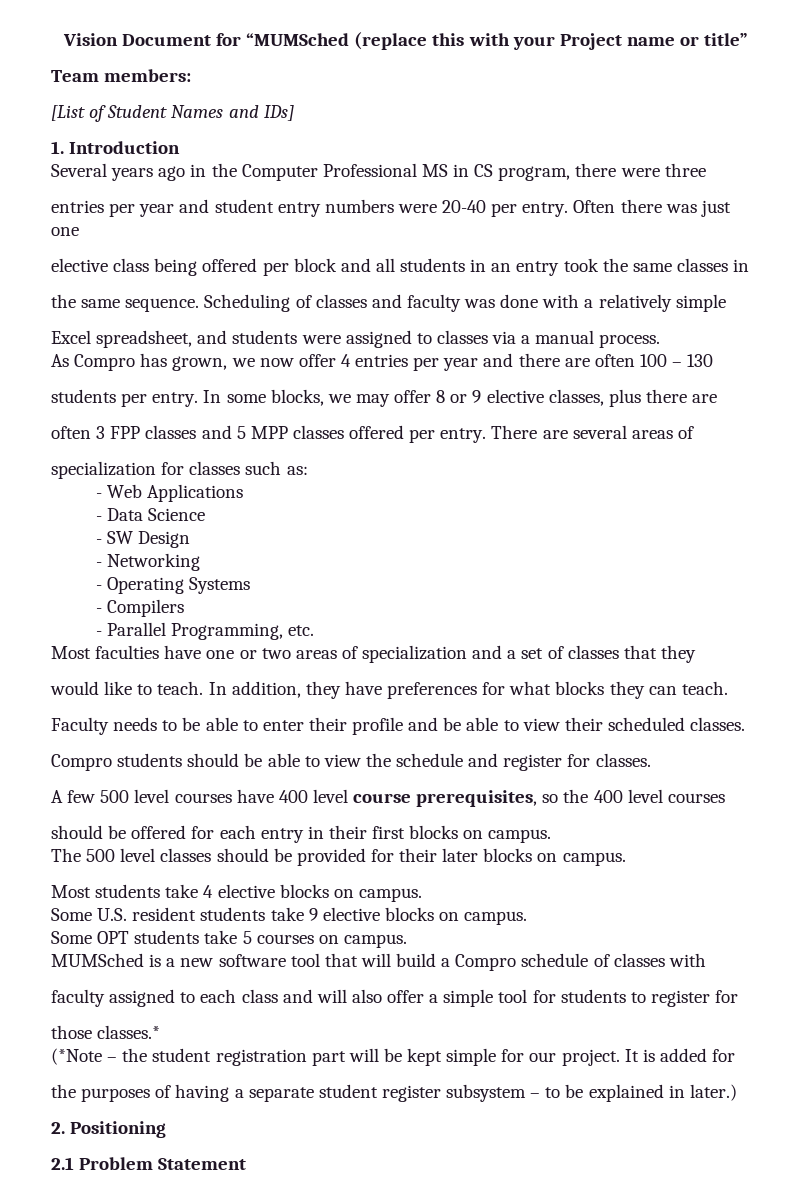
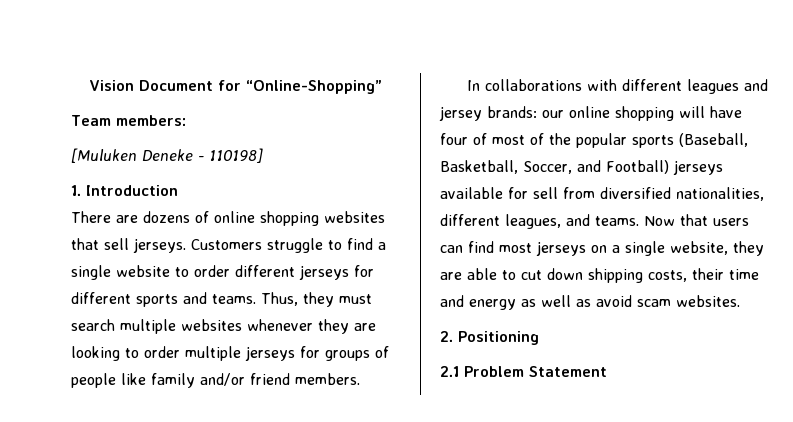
- Vision Document for “MUMSched (replace this with your Project name or title”
+ Vision Document for “Online-Shopping”
  Team members:
- [List of Student Names and IDs]
+ [Muluken Deneke - 110198]
  1. Introduction
- Several years ago in the Computer Professional MS in CS program, there were three
- entries per year and student entry numbers were 20-40 per entry. Often there was just one
- elective class being offered per block and all students in an entry took the same classes in
- the same sequence. Scheduling of classes and faculty was done with a relatively simple
- Excel spreadsheet, and students were assigned to classes via a manual process.
- As Compro has grown, we now offer 4 entries per year and there are often 100 – 130
- students per entry. In some blocks, we may offer 8 or 9 elective classes, plus there are
- often 3 FPP classes and 5 MPP classes offered per entry. There are several areas of
- specialization for classes such as:
- - Web Applications
- - Data Science
- - SW Design
- - Networking
- - Operating Systems
- - Compilers
- - Parallel Programming, etc.
- Most faculties have one or two areas of specialization and a set of classes that they
- would like to teach. In addition, they have preferences for what blocks they can teach.
- Faculty needs to be able to enter their profile and be able to view their scheduled classes.
- Compro students should be able to view the schedule and register for classes.
- A few 500 level courses have 400 level course prerequisites, so the 400 level courses
- should be offered for each entry in their first blocks on campus.
- The 500 level classes should be provided for their later blocks on campus.
- Most students take 4 elective blocks on campus.
- Some U.S. resident students take 9 elective blocks on campus.
- Some OPT students take 5 courses on campus.
- MUMSched is a new software tool that will build a Compro schedule of classes with
- faculty assigned to each class and will also offer a simple tool for students to register for
- those classes.*
- (*Note – the student registration part will be kept simple for our project. It is added for
- the purposes of having a separate student register subsystem – to be explained in later.)
+ There are dozens of online shopping websites that sell jerseys. Customers struggle to find a single website to order different jerseys for different sports and teams. Thus, they must search multiple websites whenever they are looking to order multiple jerseys for groups of people like family and/or friend members.
+ In collaborations with different leagues and jersey brands: our online shopping will have four of most of the popular sports (Baseball, Basketball, Soccer, and Football) jerseys available for sell from diversified nationalities, different leagues, and teams. Now that users can find most jerseys on a single website, they are able to cut down shipping costs, their time and energy as well as avoid scam websites.

